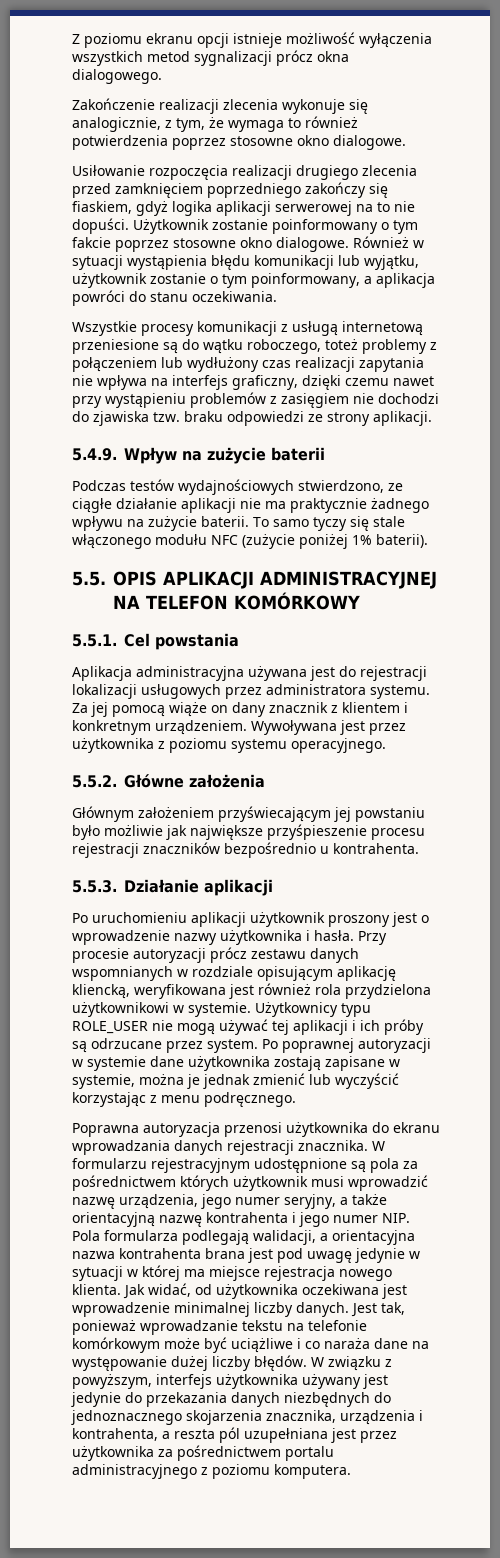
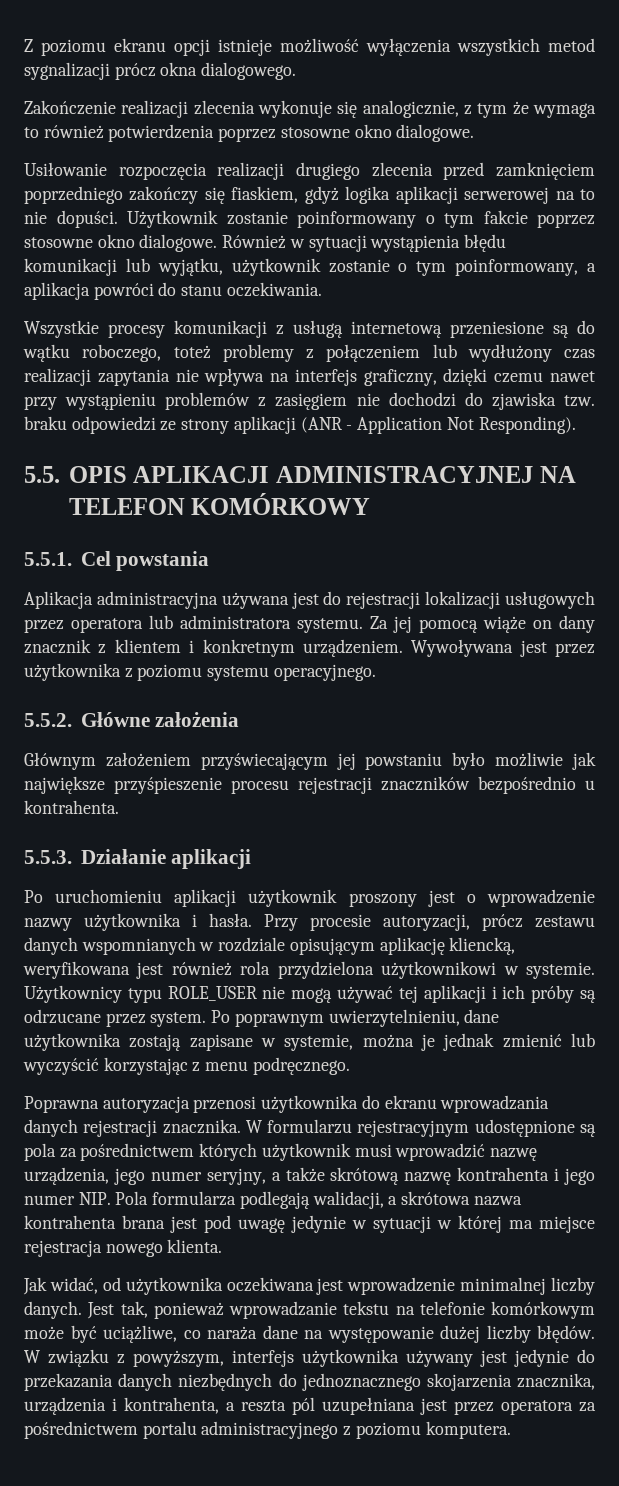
- Zakończenie realizacji zlecenia wykonuje się analogicznie, z tym, że wymaga to również potwierdzenia poprzez stosowne okno dialogowe.
+ Zakończenie realizacji zlecenia wykonuje się analogicznie, z tym że wymaga to również potwierdzenia poprzez stosowne okno dialogowe.
- Wszystkie procesy komunikacji z usługą internetową przeniesione są do wątku roboczego, toteż problemy z połączeniem lub wydłużony czas realizacji zapytania nie wpływa na interfejs graficzny, dzięki czemu nawet przy wystąpieniu problemów z zasięgiem nie dochodzi do zjawiska tzw. braku odpowiedzi ze strony aplikacji.
- 5.4.9. Wpływ na zużycie baterii
- Podczas testów wydajnościowych stwierdzono, ze ciągłe działanie aplikacji nie ma praktycznie żadnego wpływu na zużycie baterii. To samo tyczy się stale włączonego modułu NFC (zużycie poniżej 1% baterii).
+ Wszystkie procesy komunikacji z usługą internetową przeniesione są do wątku roboczego, toteż problemy z połączeniem lub wydłużony czas realizacji zapytania nie wpływa na interfejs graficzny, dzięki czemu nawet przy wystąpieniu problemów z zasięgiem nie dochodzi do zjawiska tzw. braku odpowiedzi ze strony aplikacji (ANR - Application Not Responding).
- Aplikacja administracyjna używana jest do rejestracji lokalizacji usługowych przez administratora systemu.
+ Aplikacja administracyjna używana jest do rejestracji lokalizacji usługowych przez operatora lub administratora systemu.
- Przy procesie autoryzacji prócz zestawu danych wspomnianych w rozdziale opisującym aplikację kliencką, weryfikowana jest również rola przydzielona użytkownikowi w systemie.
+ Przy procesie autoryzacji, prócz zestawu danych wspomnianych w rozdziale opisującym aplikację kliencką, weryfikowana jest również rola przydzielona użytkownikowi w systemie.
- Po poprawnej autoryzacji w systemie dane użytkownika zostają zapisane w systemie, można je jednak zmienić lub wyczyścić korzystając z menu podręcznego.
+ Po poprawnym uwierzytelnieniu, dane użytkownika zostają zapisane w systemie, można je jednak zmienić lub wyczyścić korzystając z menu podręcznego.
- W formularzu rejestracyjnym udostępnione są pola za pośrednictwem których użytkownik musi wprowadzić nazwę urządzenia, jego numer seryjny, a także orientacyjną nazwę kontrahenta i jego numer NIP. Pola formularza podlegają walidacji, a orientacyjna nazwa kontrahenta brana jest pod uwagę jedynie w sytuacji w której ma miejsce rejestracja nowego klienta. Jak widać, od użytkownika oczekiwana jest wprowadzenie minimalnej liczby danych.
+ W formularzu rejestracyjnym udostępnione są pola za pośrednictwem których użytkownik musi wprowadzić nazwę urządzenia, jego numer seryjny, a także skrótową nazwę kontrahenta i jego numer NIP. Pola formularza podlegają walidacji, a skrótowa nazwa kontrahenta brana jest pod uwagę jedynie w sytuacji w której ma miejsce rejestracja nowego klienta.
+ Jak widać, od użytkownika oczekiwana jest wprowadzenie minimalnej liczby danych.
- Jest tak, ponieważ wprowadzanie tekstu na telefonie komórkowym może być uciążliwe i co naraża dane na występowanie dużej liczby błędów.
+ Jest tak, ponieważ wprowadzanie tekstu na telefonie komórkowym może być uciążliwe, co naraża dane na występowanie dużej liczby błędów.
- W związku z powyższym, interfejs użytkownika używany jest jedynie do przekazania danych niezbędnych do jednoznacznego skojarzenia znacznika, urządzenia i kontrahenta, a reszta pól uzupełniana jest przez użytkownika za pośrednictwem portalu administracyjnego z poziomu komputera.
+ W związku z powyższym, interfejs użytkownika używany jest jedynie do przekazania danych niezbędnych do jednoznacznego skojarzenia znacznika, urządzenia i kontrahenta, a reszta pól uzupełniana jest przez operatora za pośrednictwem portalu administracyjnego z poziomu komputera.

